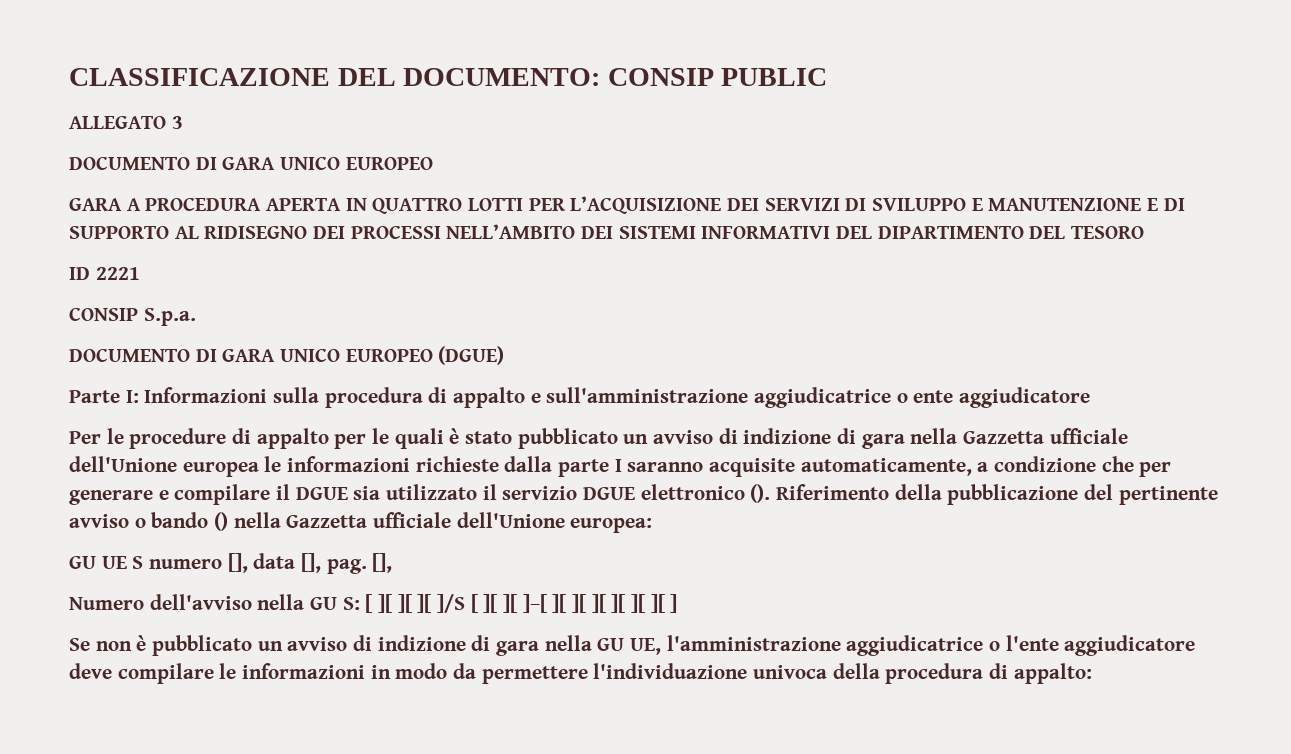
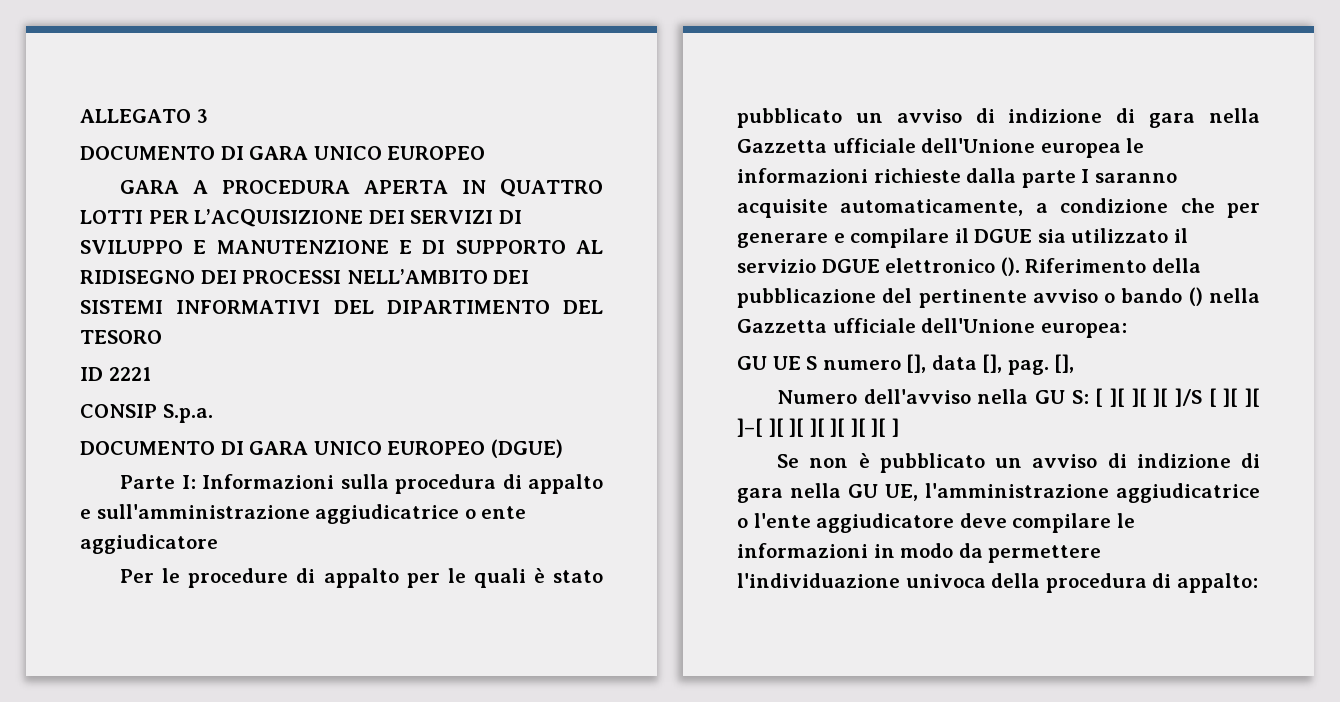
- CLASSIFICAZIONE DEL DOCUMENTO: CONSIP PUBLIC

